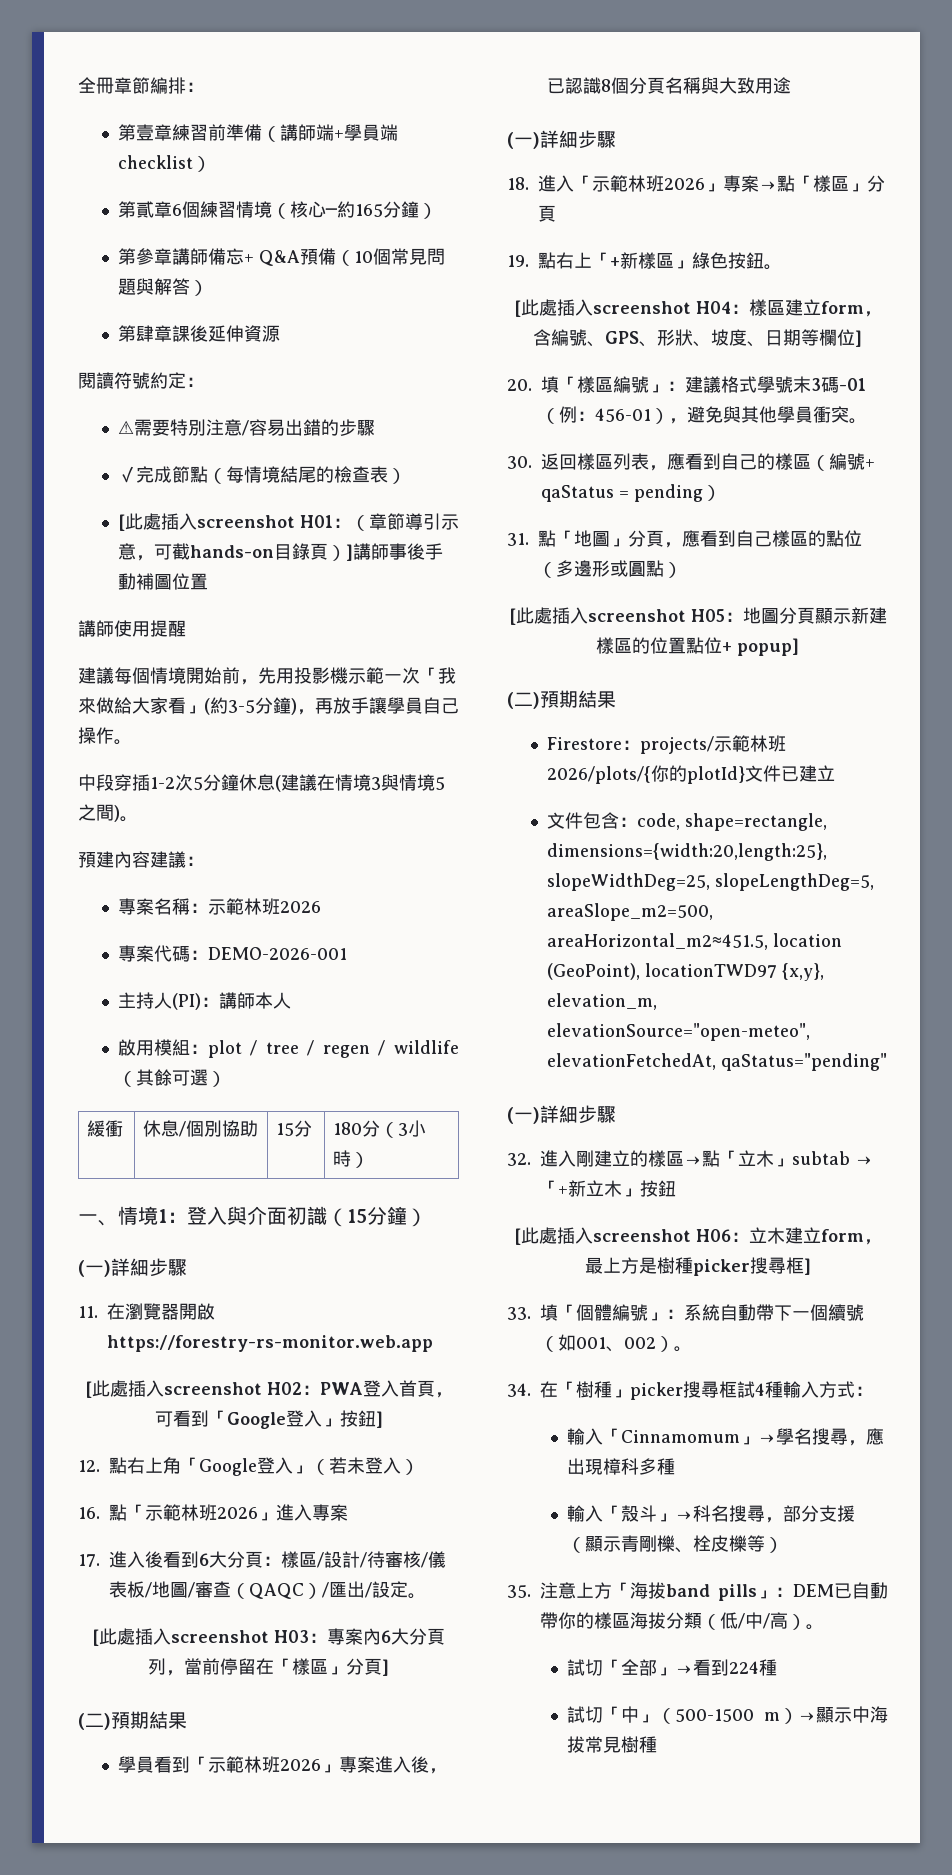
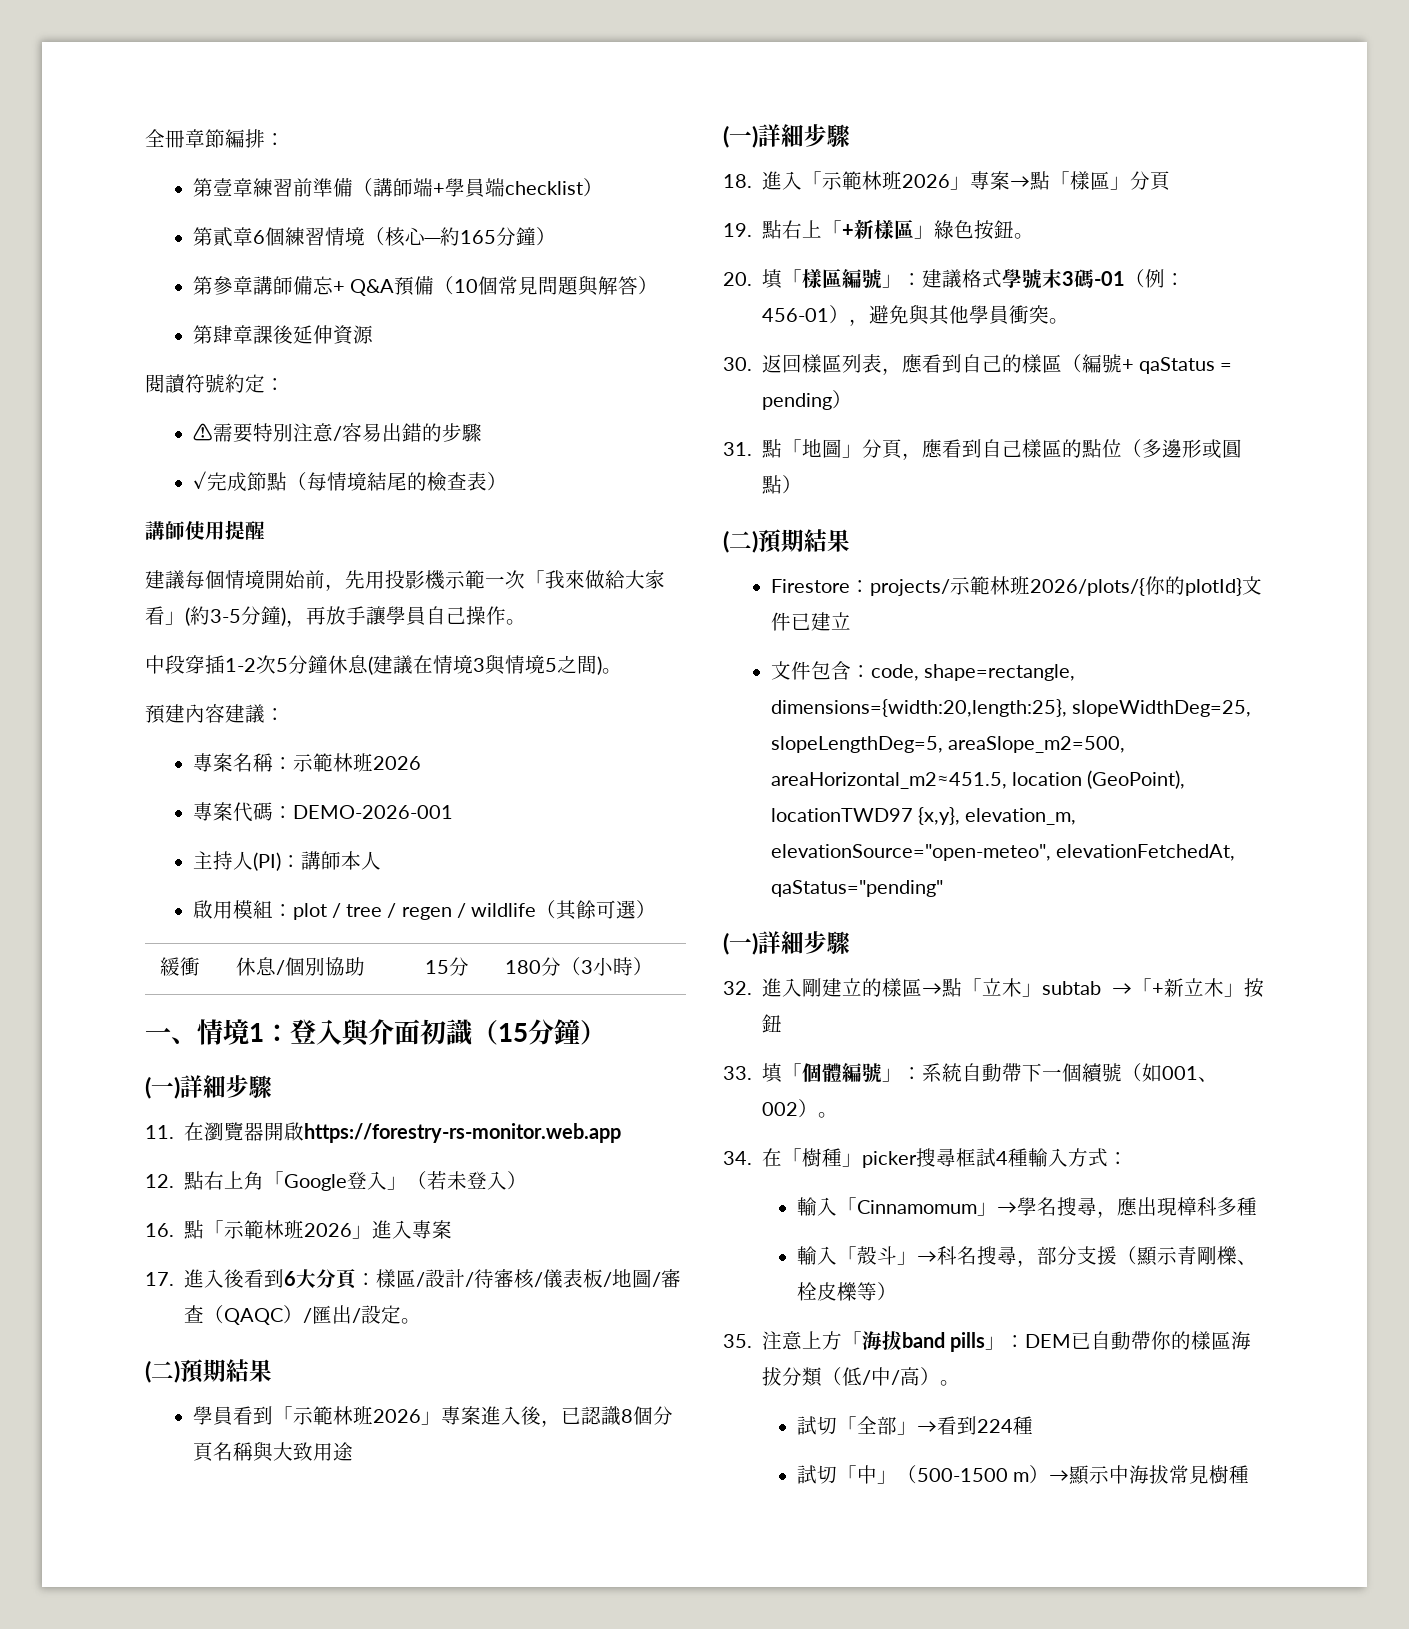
- [此處插入screenshot H01：（章節導引示意，可截hands-on目錄頁）]講師事後手動補圖位置
- [此處插入screenshot H02：PWA登入首頁，可看到「Google登入」按鈕]
- [此處插入screenshot H03：專案內6大分頁列，當前停留在「樣區」分頁]
- [此處插入screenshot H04：樣區建立form，含編號、GPS、形狀、坡度、日期等欄位]
- [此處插入screenshot H05：地圖分頁顯示新建樣區的位置點位+ popup]
- [此處插入screenshot H06：立木建立form，最上方是樹種picker搜尋框]

